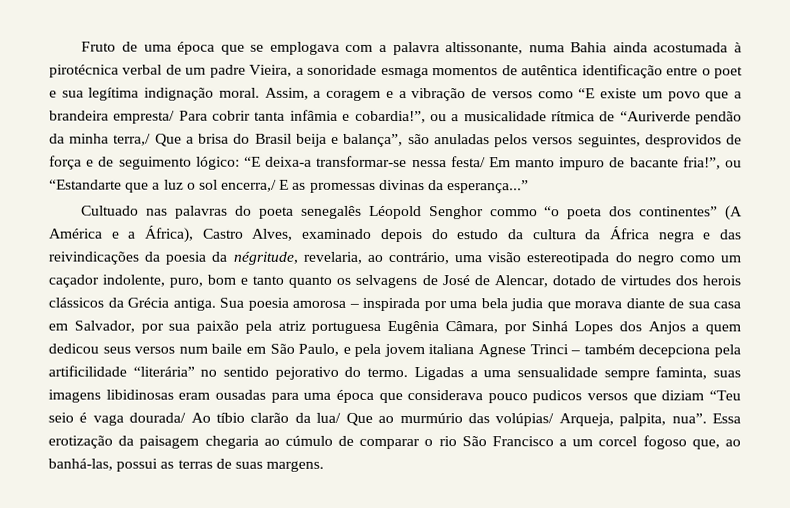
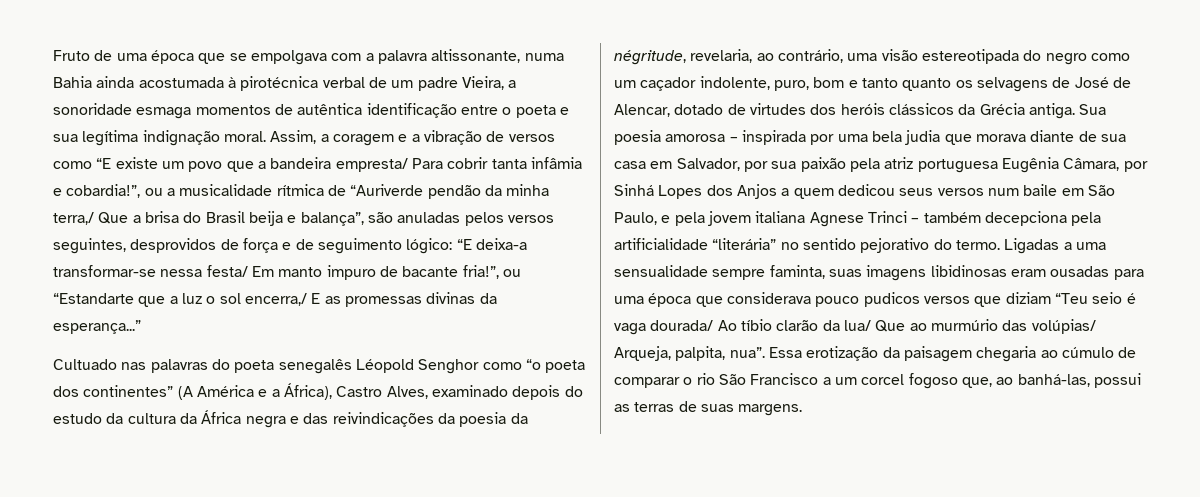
- Fruto de uma época que se emplogava com a palavra altissonante, numa Bahia ainda acostumada à pirotécnica verbal de um padre Vieira, a sonoridade esmaga momentos de autêntica identificação entre o poet e sua legítima indignação moral.
+ Fruto de uma época que se empolgava com a palavra altissonante, numa Bahia ainda acostumada à pirotécnica verbal de um padre Vieira, a sonoridade esmaga momentos de autêntica identificação entre o poeta e sua legítima indignação moral.
- Assim, a coragem e a vibração de versos como “E existe um povo que a brandeira empresta/ Para cobrir tanta infâmia e cobardia!”, ou a musicalidade rítmica de “Auriverde pendão da minha terra,/ Que a brisa do Brasil beija e balança”, são anuladas pelos versos seguintes, desprovidos de força e de seguimento lógico:
+ Assim, a coragem e a vibração de versos como “E existe um povo que a bandeira empresta/ Para cobrir tanta infâmia e cobardia!”, ou a musicalidade rítmica de “Auriverde pendão da minha terra,/ Que a brisa do Brasil beija e balança”, são anuladas pelos versos seguintes, desprovidos de força e de seguimento lógico:
- Cultuado nas palavras do poeta senegalês Léopold Senghor commo “o poeta dos continentes” (A América e a África), Castro Alves, examinado depois do estudo da cultura da África negra e das reivindicações da poesia da négritude, revelaria, ao contrário, uma visão estereotipada do negro como um caçador indolente, puro, bom e tanto quanto os selvagens de José de Alencar, dotado de virtudes dos herois clássicos da Grécia antiga.
+ Cultuado nas palavras do poeta senegalês Léopold Senghor como “o poeta dos continentes” (A América e a África), Castro Alves, examinado depois do estudo da cultura da África negra e das reivindicações da poesia da négritude, revelaria, ao contrário, uma visão estereotipada do negro como um caçador indolente, puro, bom e tanto quanto os selvagens de José de Alencar, dotado de virtudes dos heróis clássicos da Grécia antiga.
- Sua poesia amorosa – inspirada por uma bela judia que morava diante de sua casa em Salvador, por sua paixão pela atriz portuguesa Eugênia Câmara, por Sinhá Lopes dos Anjos a quem dedicou seus versos num baile em São Paulo, e pela jovem italiana Agnese Trinci – também decepciona pela artificilidade “literária” no sentido pejorativo do termo.
+ Sua poesia amorosa – inspirada por uma bela judia que morava diante de sua casa em Salvador, por sua paixão pela atriz portuguesa Eugênia Câmara, por Sinhá Lopes dos Anjos a quem dedicou seus versos num baile em São Paulo, e pela jovem italiana Agnese Trinci – também decepciona pela artificialidade “literária” no sentido pejorativo do termo.

